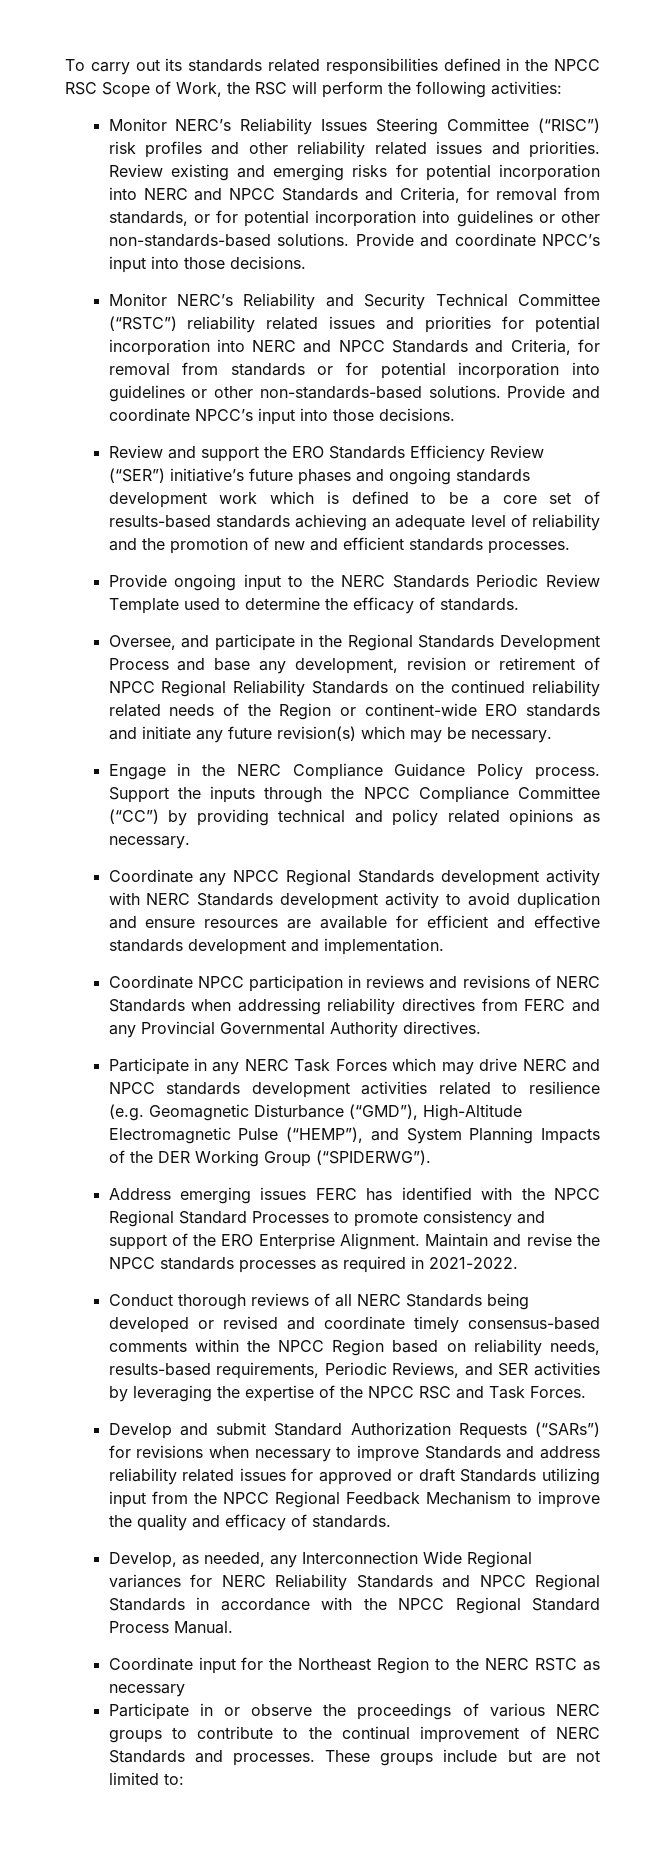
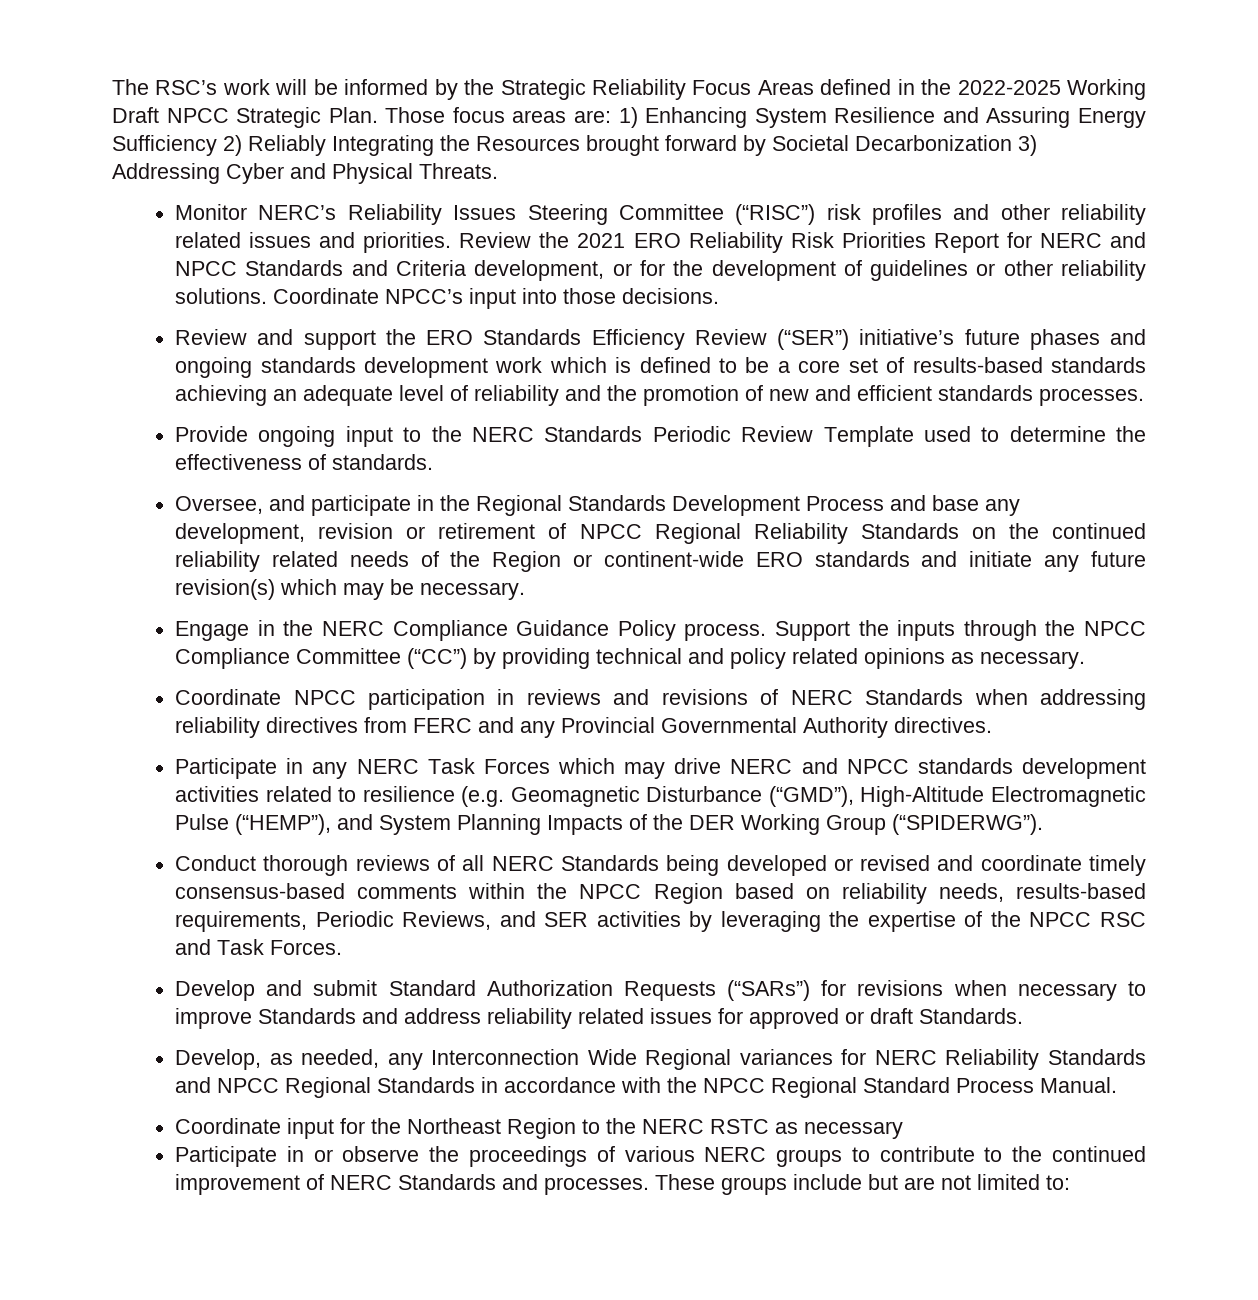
- To carry out its standards related responsibilities defined in the NPCC RSC Scope of Work, the RSC will perform the following activities:
+ The RSC’s work will be informed by the Strategic Reliability Focus Areas defined in the 2022-2025 Working Draft NPCC Strategic Plan. Those focus areas are: 1) Enhancing System Resilience and Assuring Energy Sufficiency 2) Reliably Integrating the Resources brought forward by Societal Decarbonization 3) Addressing Cyber and Physical Threats.
- Review existing and emerging risks for potential incorporation into NERC and NPCC Standards and Criteria, for removal from standards, or for potential incorporation into guidelines or other non-standards-based solutions. Provide and coordinate NPCC’s input into those decisions.
- Monitor NERC’s Reliability and Security Technical Committee (“RSTC”) reliability related issues and priorities for potential incorporation into NERC and NPCC Standards and Criteria, for removal from standards or for potential incorporation into guidelines or other non-standards-based solutions. Provide and coordinate NPCC’s input into those decisions.
+ Review the 2021 ERO Reliability Risk Priorities Report for NERC and NPCC Standards and Criteria development, or for the development of guidelines or other reliability solutions. Coordinate NPCC’s input into those decisions.
- Provide ongoing input to the NERC Standards Periodic Review Template used to determine the efficacy of standards.
+ Provide ongoing input to the NERC Standards Periodic Review Template used to determine the effectiveness of standards.
- Coordinate any NPCC Regional Standards development activity with NERC Standards development activity to avoid duplication and ensure resources are available for efficient and effective standards development and implementation.
- Address emerging issues FERC has identified with the NPCC Regional Standard Processes to promote consistency and support of the ERO Enterprise Alignment. Maintain and revise the NPCC standards processes as required in 2021-2022.
- Develop and submit Standard Authorization Requests (“SARs”) for revisions when necessary to improve Standards and address reliability related issues for approved or draft Standards utilizing input from the NPCC Regional Feedback Mechanism to improve the quality and efficacy of standards.
+ Develop and submit Standard Authorization Requests (“SARs”) for revisions when necessary to improve Standards and address reliability related issues for approved or draft Standards.
- Participate in or observe the proceedings of various NERC groups to contribute to the continual improvement of NERC Standards and processes.
+ Participate in or observe the proceedings of various NERC groups to contribute to the continued improvement of NERC Standards and processes.

